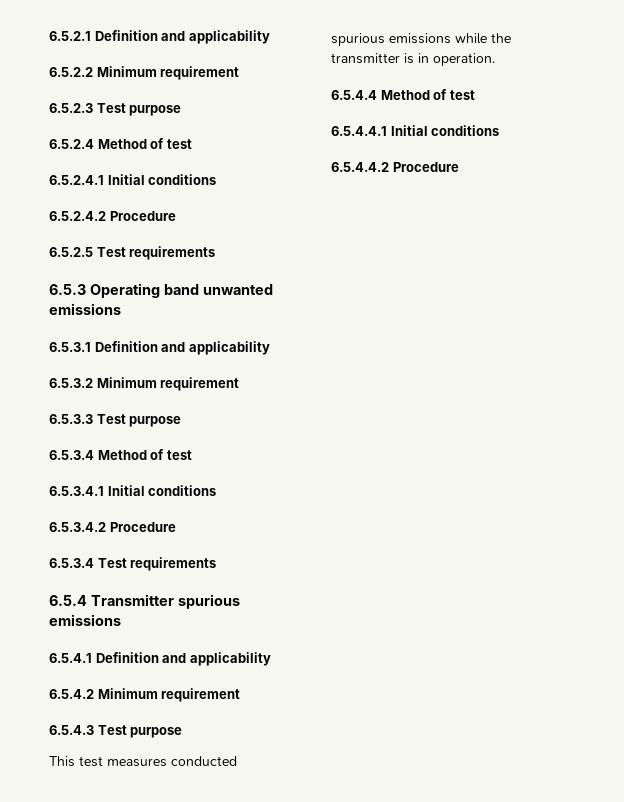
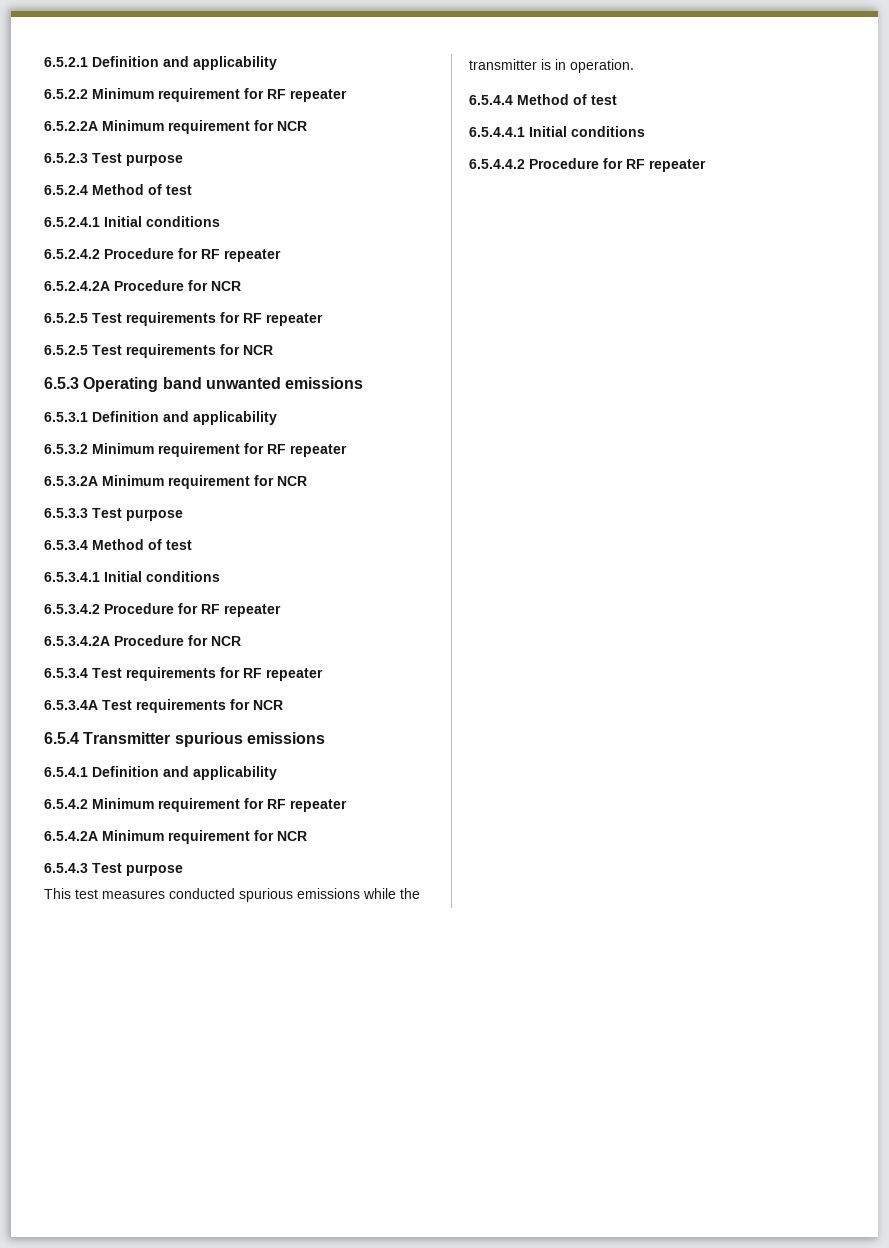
- 6.5.2.2 Minimum requirement
+ 6.5.2.2 Minimum requirement for RF repeater
+ 6.5.2.2A Minimum requirement for NCR
- 6.5.2.4.2 Procedure
- 6.5.2.5 Test requirements
+ 6.5.2.4.2 Procedure for RF repeater
+ 6.5.2.4.2A Procedure for NCR
+ 6.5.2.5 Test requirements for RF repeater
+ 6.5.2.5 Test requirements for NCR
- 6.5.3.2 Minimum requirement
+ 6.5.3.2 Minimum requirement for RF repeater
+ 6.5.3.2A Minimum requirement for NCR
- 6.5.3.4.2 Procedure
- 6.5.3.4 Test requirements
+ 6.5.3.4.2 Procedure for RF repeater
+ 6.5.3.4.2A Procedure for NCR
+ 6.5.3.4 Test requirements for RF repeater
+ 6.5.3.4A Test requirements for NCR
- 6.5.4.2 Minimum requirement
+ 6.5.4.2 Minimum requirement for RF repeater
+ 6.5.4.2A Minimum requirement for NCR
- 6.5.4.4.2 Procedure
+ 6.5.4.4.2 Procedure for RF repeater

